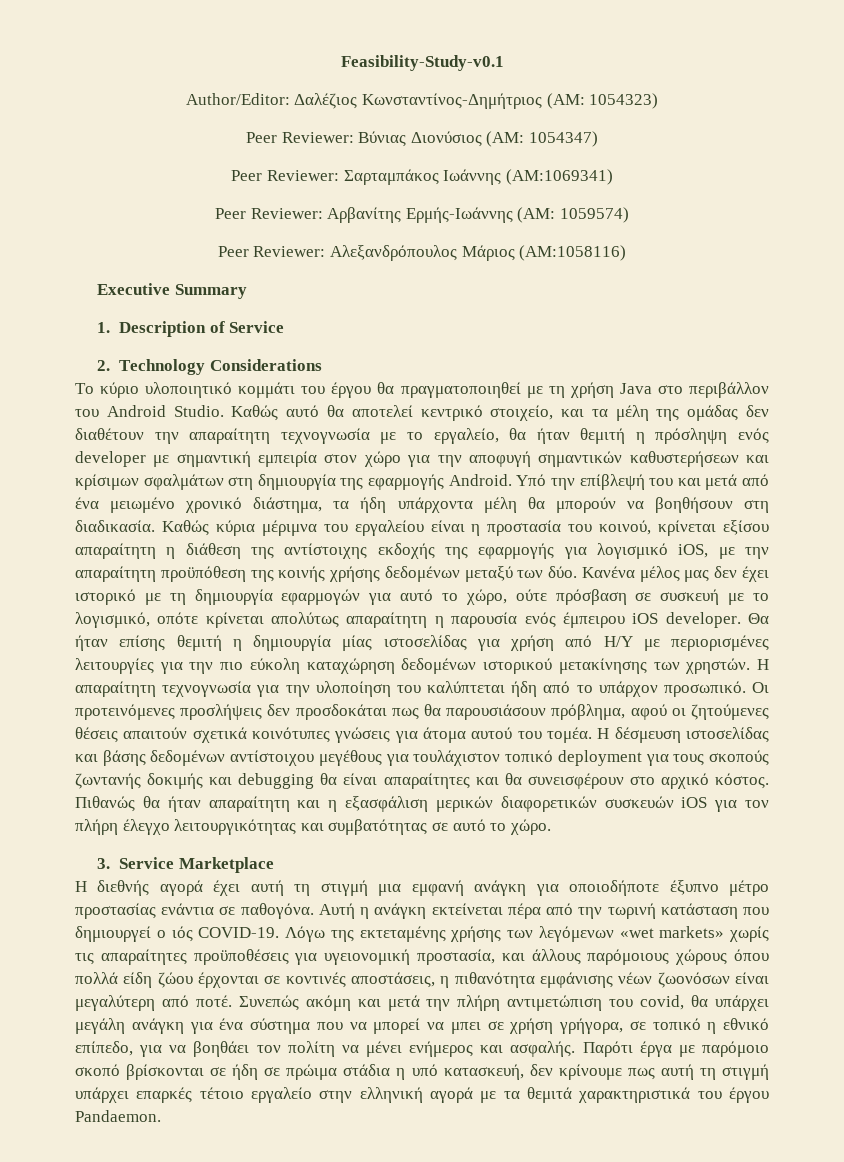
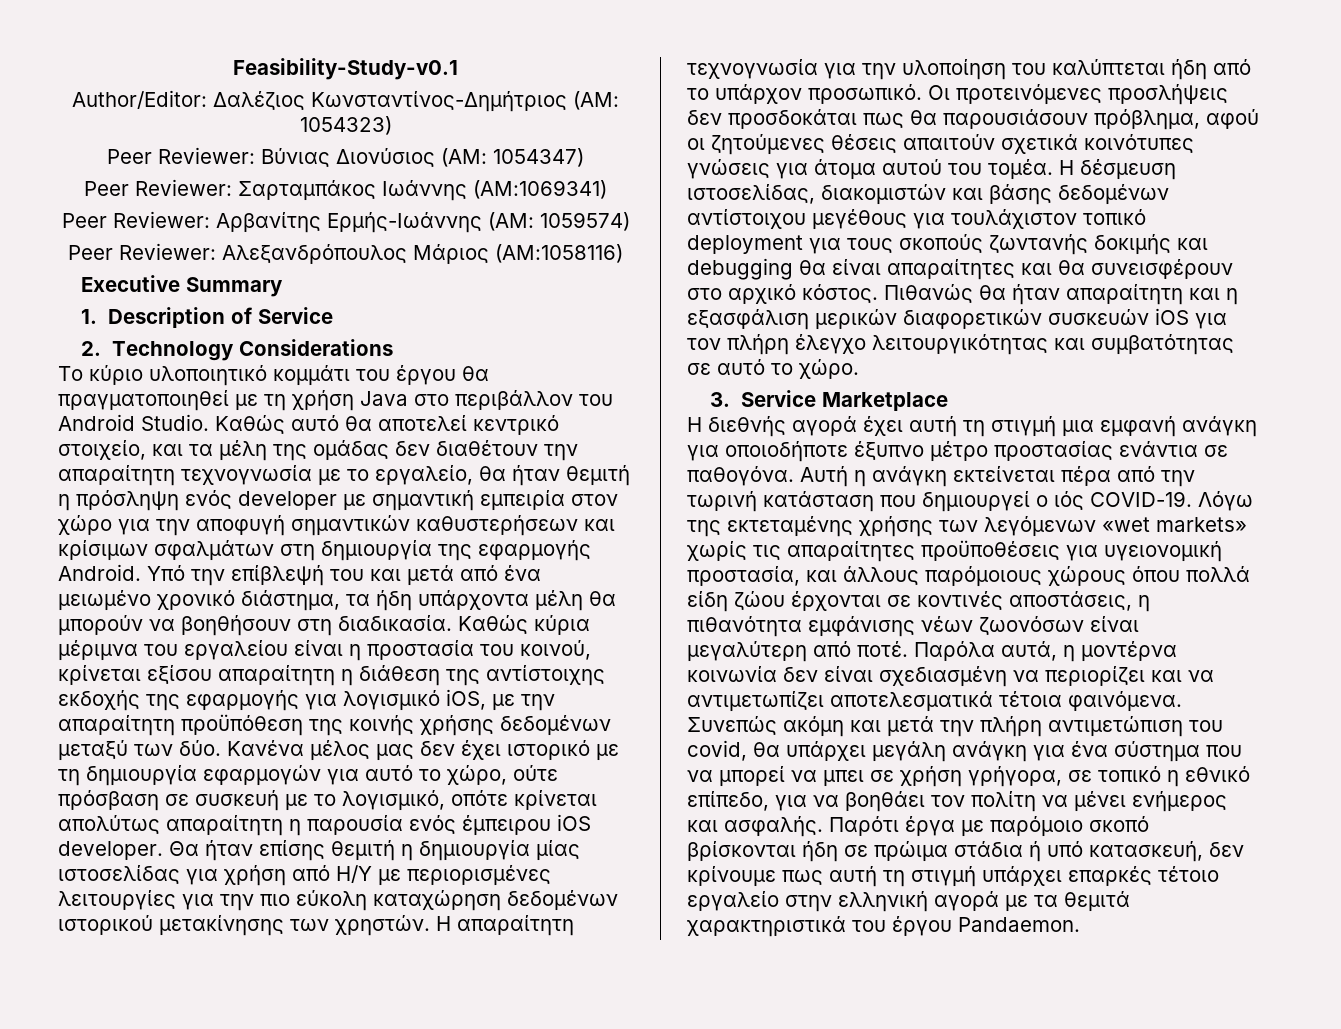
- Η δέσμευση ιστοσελίδας και βάσης δεδομένων αντίστοιχου μεγέθους για τουλάχιστον τοπικό deployment για τους σκοπούς ζωντανής δοκιμής και debugging θα είναι απαραίτητες και θα συνεισφέρουν στο αρχικό κόστος.
+ Η δέσμευση ιστοσελίδας, διακομιστών και βάσης δεδομένων αντίστοιχου μεγέθους για τουλάχιστον τοπικό deployment για τους σκοπούς ζωντανής δοκιμής και debugging θα είναι απαραίτητες και θα συνεισφέρουν στο αρχικό κόστος.
+ Παρόλα αυτά, η μοντέρνα κοινωνία δεν είναι σχεδιασμένη να περιορίζει και να αντιμετωπίζει αποτελεσματικά τέτοια φαινόμενα.
- Παρότι έργα με παρόμοιο σκοπό βρίσκονται σε ήδη σε πρώιμα στάδια η υπό κατασκευή, δεν κρίνουμε πως αυτή τη στιγμή υπάρχει επαρκές τέτοιο εργαλείο στην ελληνική αγορά με τα θεμιτά χαρακτηριστικά του έργου Pandaemon.
+ Παρότι έργα με παρόμοιο σκοπό βρίσκονται ήδη σε πρώιμα στάδια ή υπό κατασκευή, δεν κρίνουμε πως αυτή τη στιγμή υπάρχει επαρκές τέτοιο εργαλείο στην ελληνική αγορά με τα θεμιτά χαρακτηριστικά του έργου Pandaemon.

